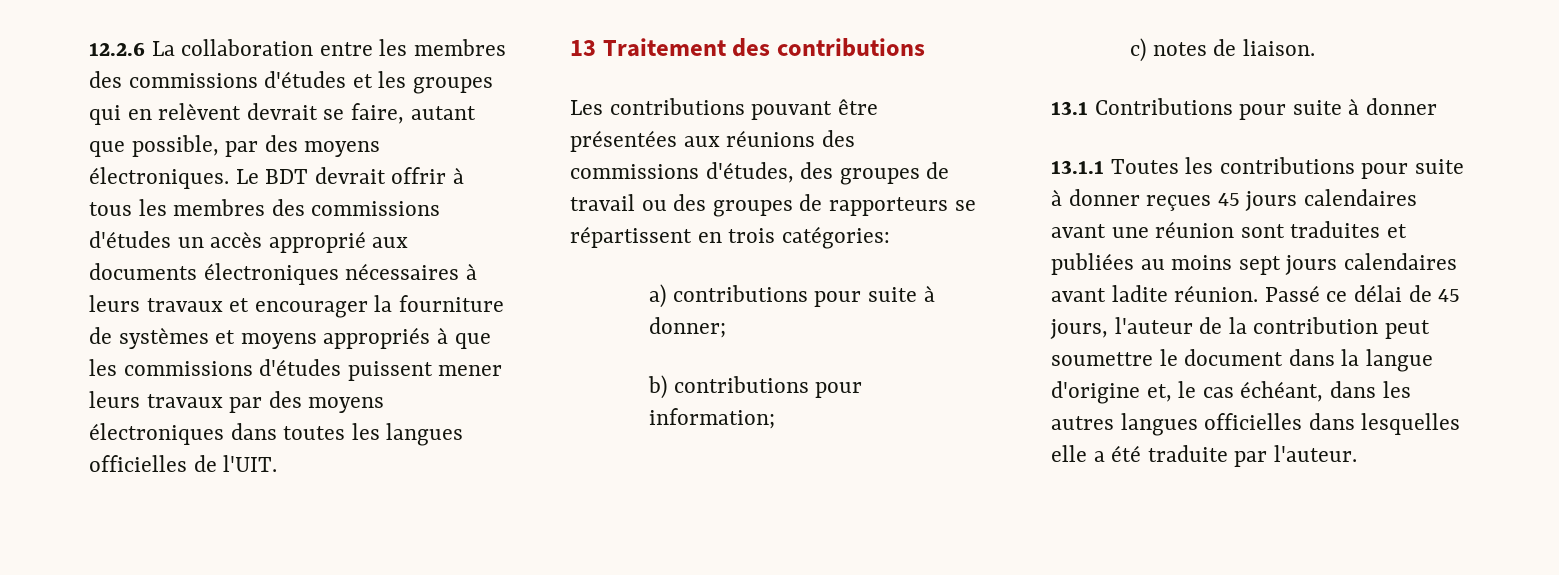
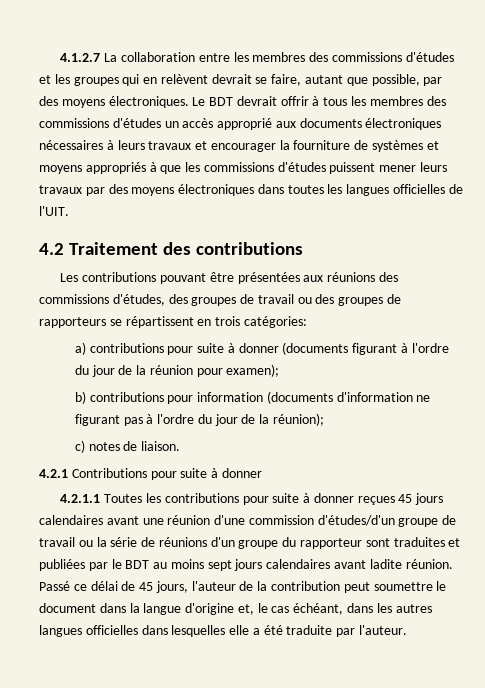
- 12.2.6 La collaboration entre les membres des commissions d'études et les groupes qui en relèvent devrait se faire, autant que possible, par des moyens électroniques.
+ 4.1.2.7 La collaboration entre les membres des commissions d'études et les groupes qui en relèvent devrait se faire, autant que possible, par des moyens électroniques.
- 13 Traitement des contributions
+ 4.2 Traitement des contributions
- a) contributions pour suite à donner;
- b) contributions pour information;
+ a) contributions pour suite à donner (documents figurant à l'ordre du jour de la réunion pour examen);
+ b) contributions pour information (documents d'information ne figurant pas à l'ordre du jour de la réunion);
- 13.1 Contributions pour suite à donner
+ 4.2.1 Contributions pour suite à donner
- 13.1.1 Toutes les contributions pour suite à donner reçues 45 jours calendaires avant une réunion sont traduites et publiées au moins sept jours calendaires avant ladite réunion.
+ 4.2.1.1 Toutes les contributions pour suite à donner reçues 45 jours calendaires avant une réunion d'une commission d'études/d'un groupe de travail ou la série de réunions d'un groupe du rapporteur sont traduites et publiées par le BDT au moins sept jours calendaires avant ladite réunion.

